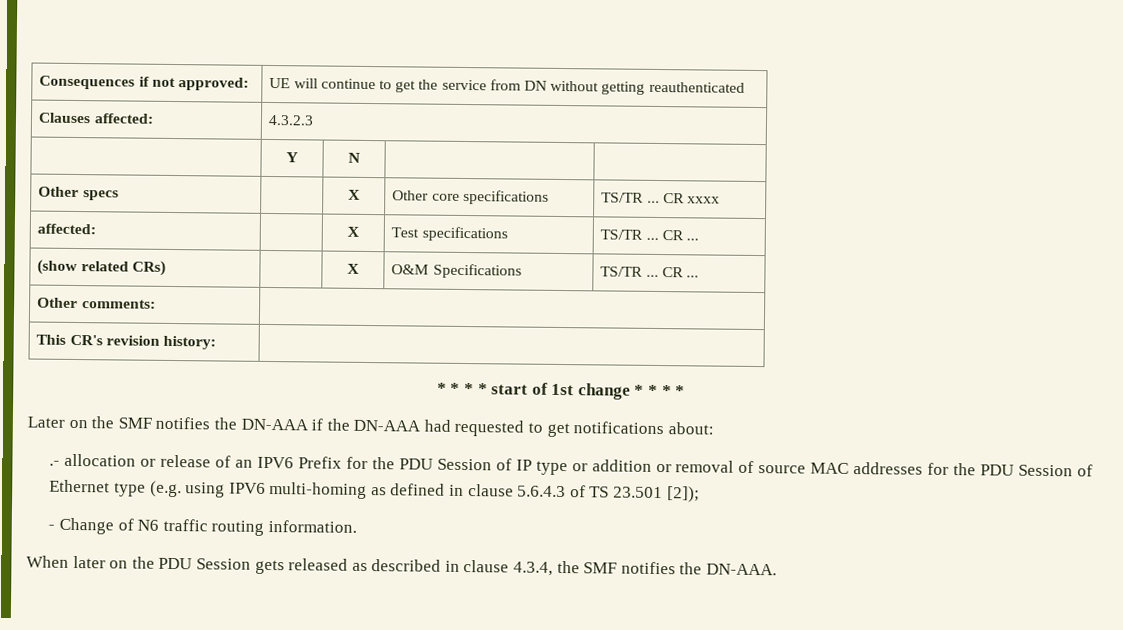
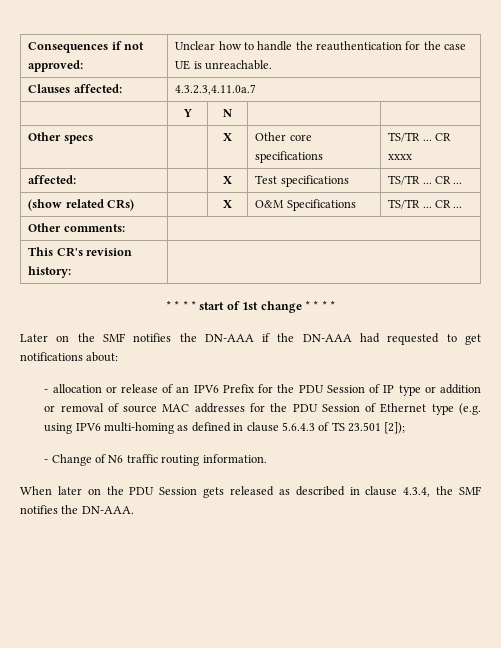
- Consequences if not approved: | UE will continue to get the service from DN without getting reauthenticated
+ Consequences if not approved: | Unclear how to handle the reauthentication for the case UE is unreachable.
- Clauses affected: | 4.3.2.3
+ Clauses affected: | 4.3.2.3,4.11.0a.7
- .- allocation or release of an IPV6 Prefix for the PDU Session of IP type or addition or removal of source MAC addresses for the PDU Session of Ethernet type (e.g. using IPV6 multi-homing as defined in clause 5.6.4.3 of TS 23.501 [2]);
+ - allocation or release of an IPV6 Prefix for the PDU Session of IP type or addition or removal of source MAC addresses for the PDU Session of Ethernet type (e.g. using IPV6 multi-homing as defined in clause 5.6.4.3 of TS 23.501 [2]);

